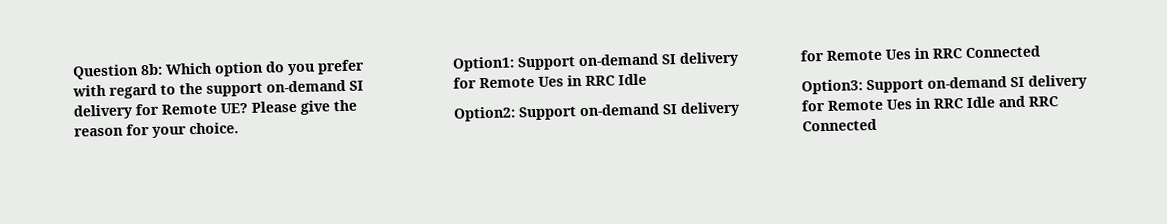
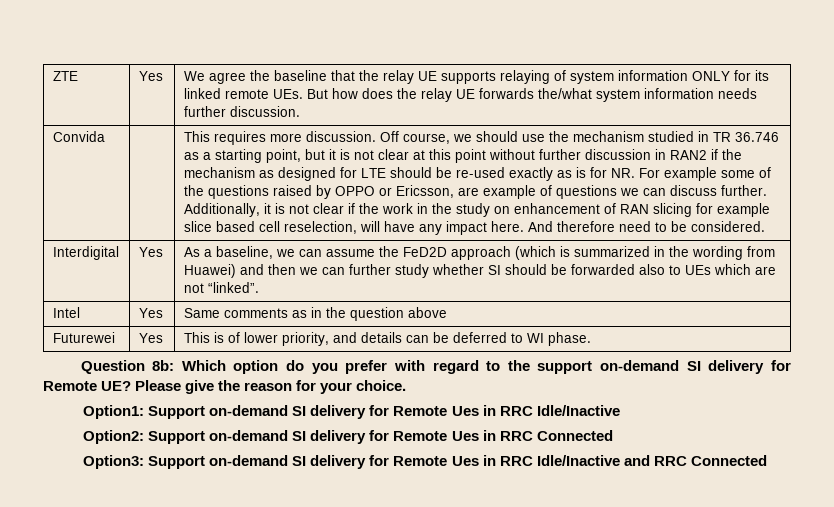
+ ZTE | Yes | We agree the baseline that the relay UE supports relaying of system information ONLY for its linked remote UEs. But how does the relay UE forwards the/what system information needs further discussion.
+ Convida | | This requires more discussion. Off course, we should use the mechanism studied in TR 36.746 as a starting point, but it is not clear at this point without further discussion in RAN2 if the mechanism as designed for LTE should be re-used exactly as is for NR. For example some of the questions raised by OPPO or Ericsson, are example of questions we can discuss further. Additionally, it is not clear if the work in the study on enhancement of RAN slicing for example slice based cell reselection, will have any impact here. And therefore need to be considered.
+ Interdigital | Yes | As a baseline, we can assume the FeD2D approach (which is summarized in the wording from Huawei) and then we can further study whether SI should be forwarded also to UEs which are not “linked”.
+ Intel | Yes | Same comments as in the question above
+ Futurewei | Yes | This is of lower priority, and details can be deferred to WI phase.
- Option1: Support on-demand SI delivery for Remote Ues in RRC Idle
+ Option1: Support on-demand SI delivery for Remote Ues in RRC Idle/Inactive
- Option3: Support on-demand SI delivery for Remote Ues in RRC Idle and RRC Connected
+ Option3: Support on-demand SI delivery for Remote Ues in RRC Idle/Inactive and RRC Connected

